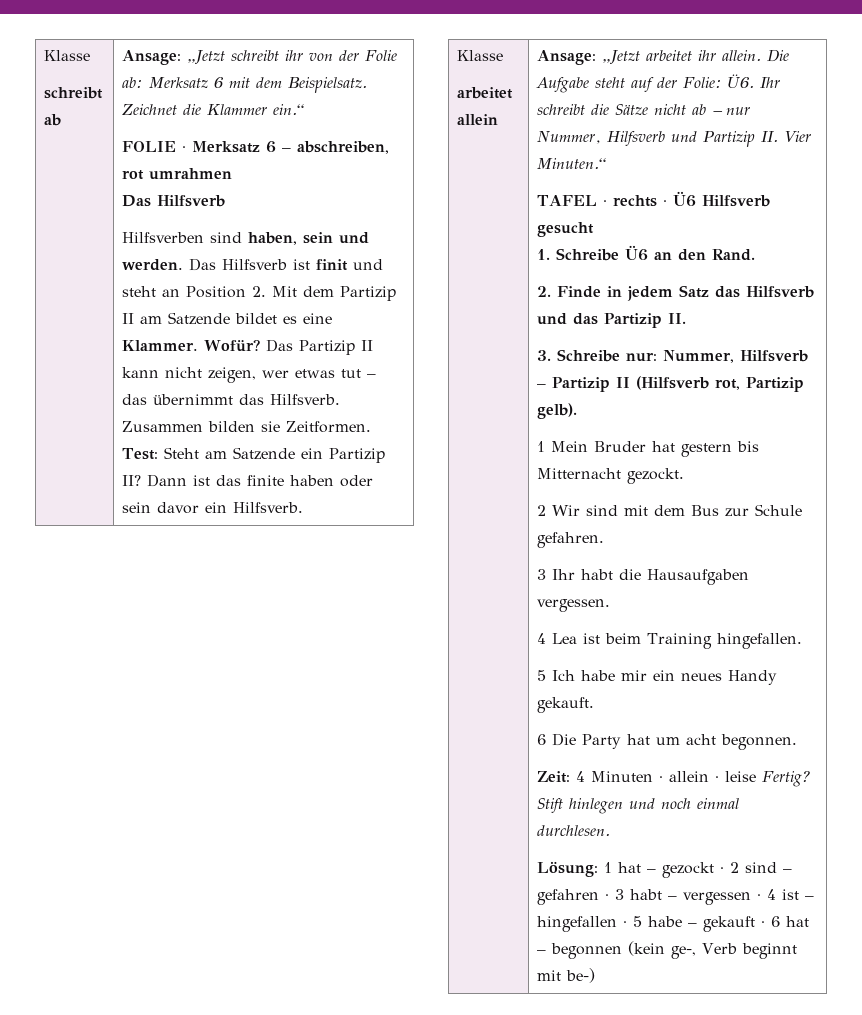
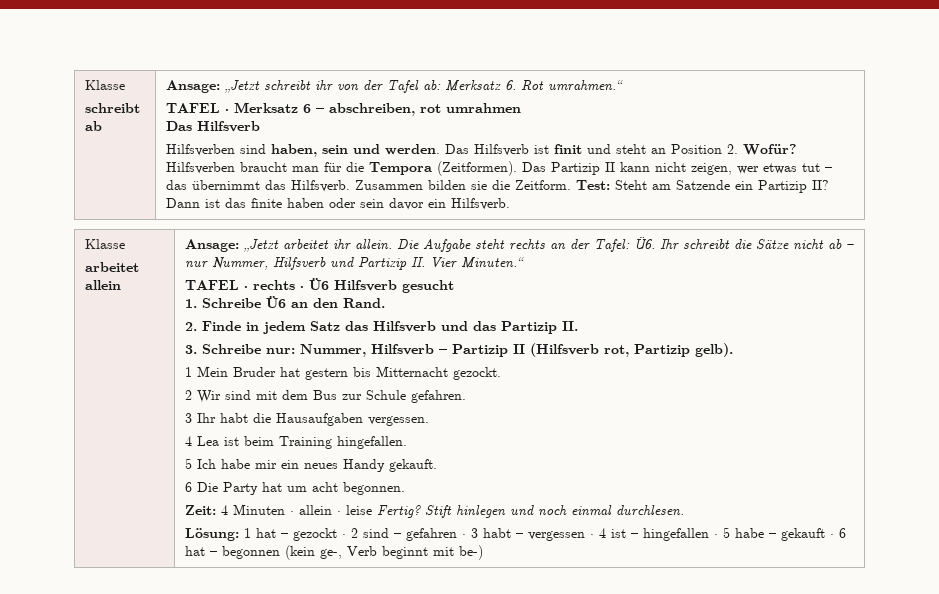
- Ansage: „Jetzt schreibt ihr von der Folie ab: Merksatz 6 mit dem Beispielsatz. Zeichnet die Klammer ein.“
- FOLIE · Merksatz 6 – abschreiben, rot umrahmen
+ Ansage: „Jetzt schreibt ihr von der Tafel ab: Merksatz 6. Rot umrahmen.“
+ TAFEL · Merksatz 6 – abschreiben, rot umrahmen
- Das Hilfsverb ist finit und steht an Position 2. Mit dem Partizip II am Satzende bildet es eine Klammer. Wofür?
+ Das Hilfsverb ist finit und steht an Position 2. Wofür? Hilfsverben braucht man für die Tempora (Zeitformen).
- Zusammen bilden sie Zeitformen.
+ Zusammen bilden sie die Zeitform.
- Die Aufgabe steht auf der Folie: Ü6. Ihr schreibt die Sätze nicht ab – nur Nummer, Hilfsverb und Partizip II. Vier Minuten.“
+ Die Aufgabe steht rechts an der Tafel: Ü6. Ihr schreibt die Sätze nicht ab – nur Nummer, Hilfsverb und Partizip II. Vier Minuten.“

